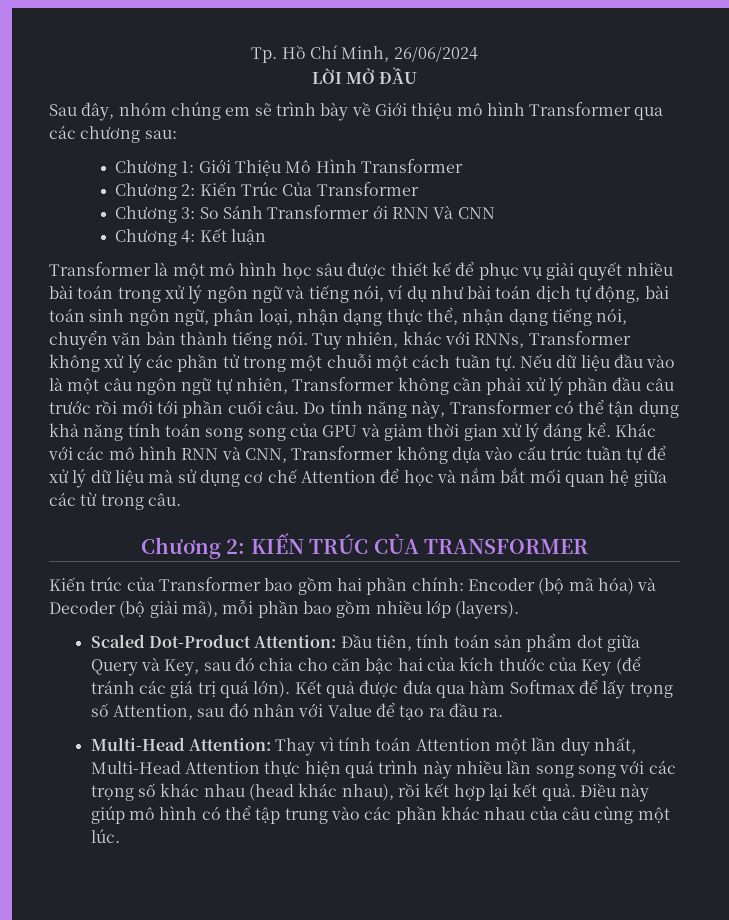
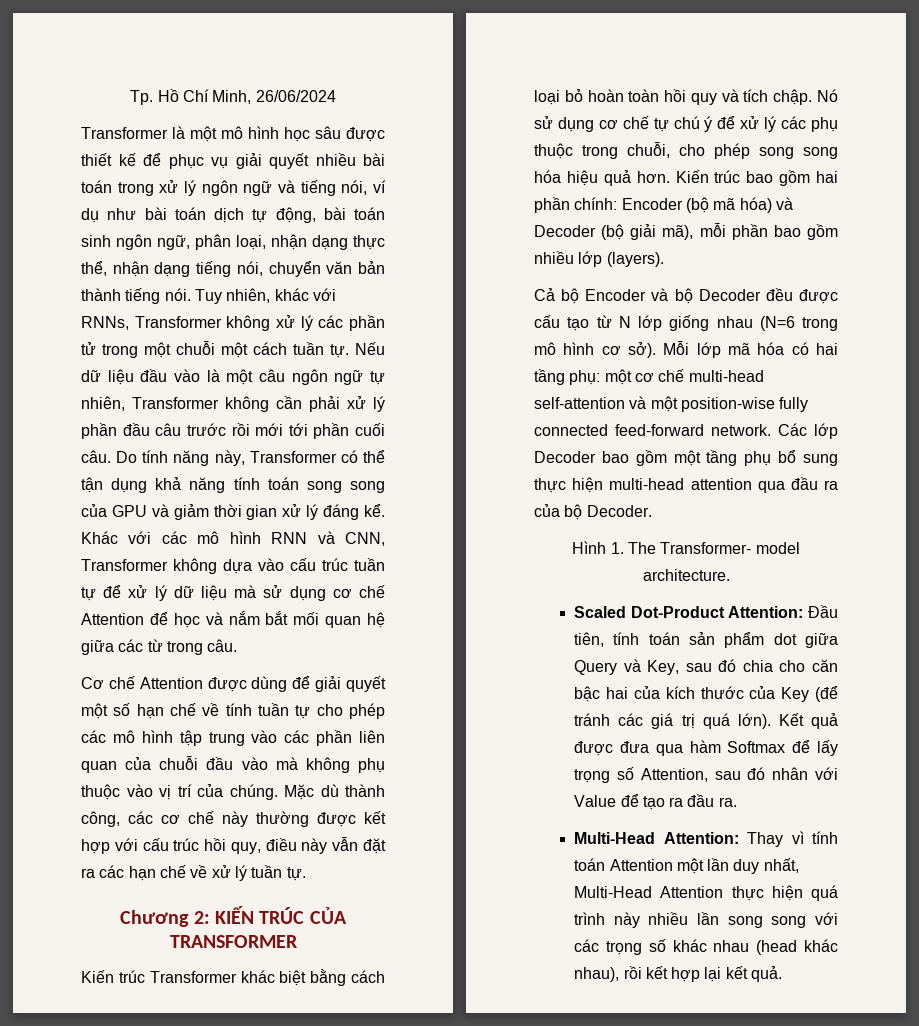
- LỜI MỞ ĐẦU
- Sau đây, nhóm chúng em sẽ trình bày về Giới thiệu mô hình Transformer qua các chương sau:
- Chương 1: Giới Thiệu Mô Hình Transformer
- Chương 2: Kiến Trúc Của Transformer
- Chương 3: So Sánh Transformer ới RNN Và CNN
- Chương 4: Kết luận
+ Cơ chế Attention được dùng để giải quyết một số hạn chế về tính tuần tự cho phép các mô hình tập trung vào các phần liên quan của chuỗi đầu vào mà không phụ thuộc vào vị trí của chúng. Mặc dù thành công, các cơ chế này thường được kết hợp với cấu trúc hồi quy, điều này vẫn đặt ra các hạn chế về xử lý tuần tự.
- Kiến trúc của Transformer bao gồm hai phần chính: Encoder (bộ mã hóa) và Decoder (bộ giải mã), mỗi phần bao gồm nhiều lớp (layers).
+ Kiến trúc Transformer khác biệt bằng cách loại bỏ hoàn toàn hồi quy và tích chập. Nó sử dụng cơ chế tự chú ý để xử lý các phụ thuộc trong chuỗi, cho phép song song hóa hiệu quả hơn. Kiến trúc bao gồm hai phần chính: Encoder (bộ mã hóa) và Decoder (bộ giải mã), mỗi phần bao gồm nhiều lớp (layers).
+ Cả bộ Encoder và bộ Decoder đều được cấu tạo từ N lớp giống nhau (N=6 trong mô hình cơ sở). Mỗi lớp mã hóa có hai tầng phụ: một cơ chế multi-head self-attention và một position-wise fully connected feed-forward network. Các lớp Decoder bao gồm một tầng phụ bổ sung thực hiện multi-head attention qua đầu ra của bộ Decoder.
+ Hình 1. The Transformer- model architecture.
- Điều này giúp mô hình có thể tập trung vào các phần khác nhau của câu cùng một lúc.

